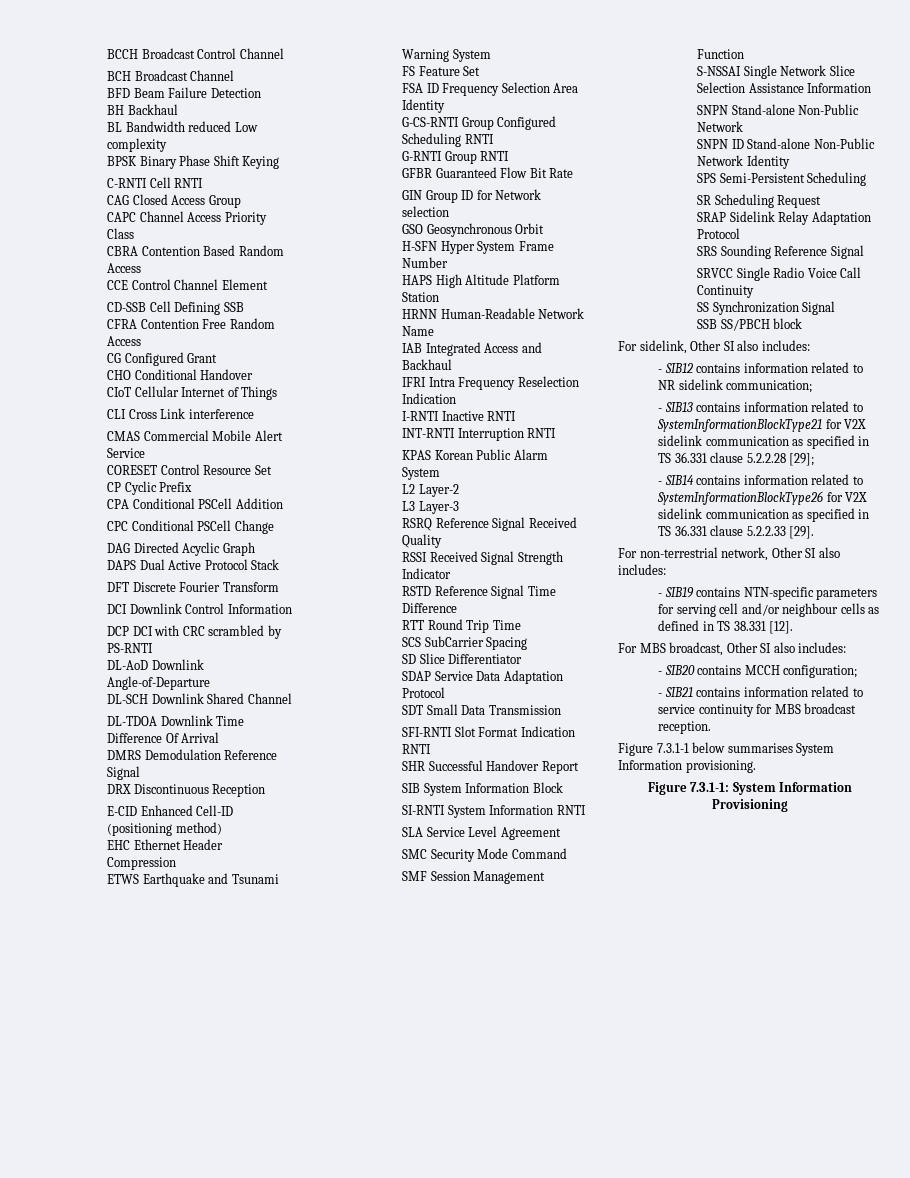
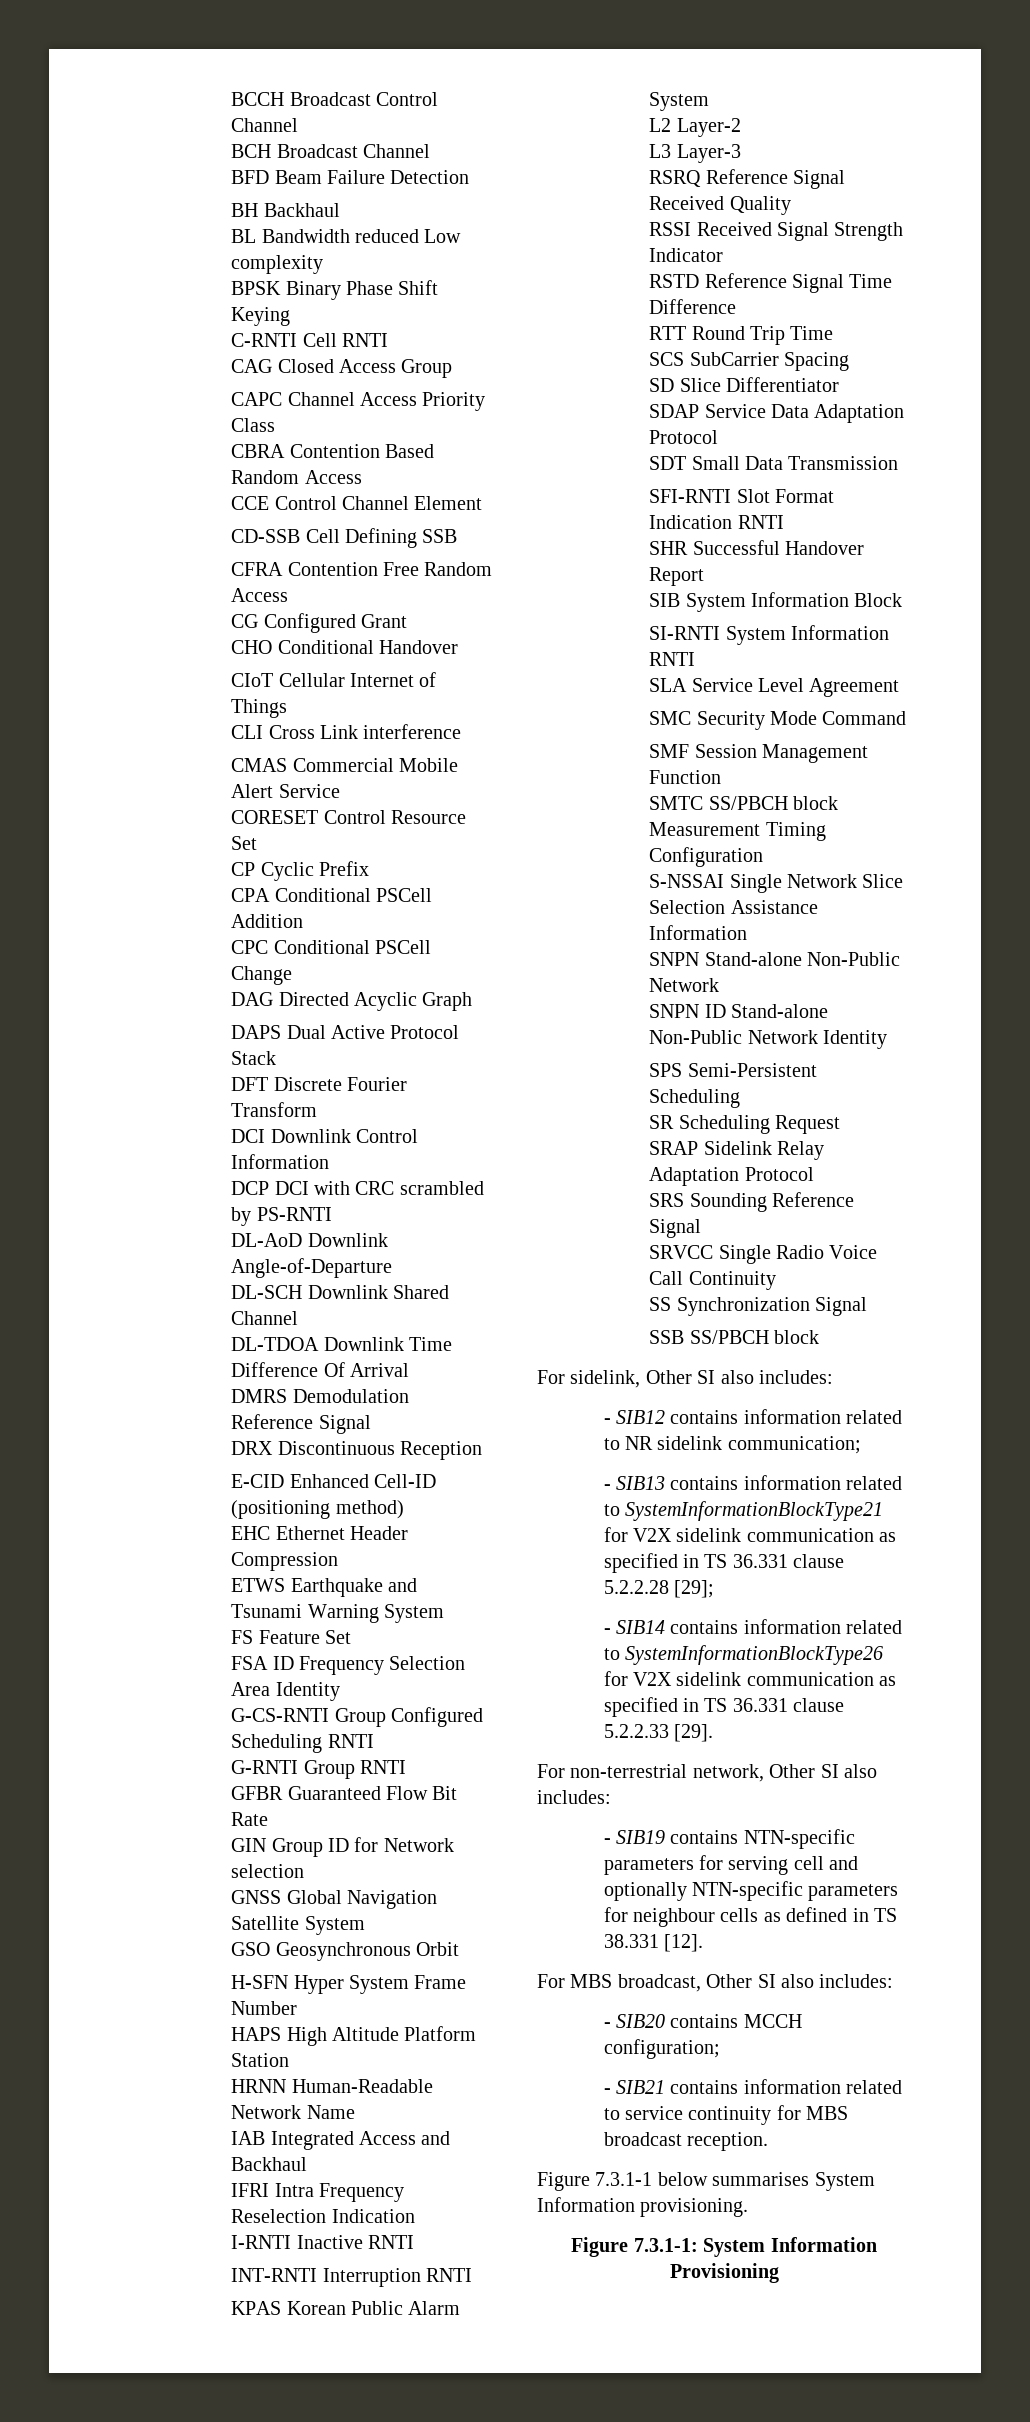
+ GNSS Global Navigation Satellite System
+ SMTC SS/PBCH block Measurement Timing Configuration
- - SIB19 contains NTN-specific parameters for serving cell and/or neighbour cells as defined in TS 38.331 [12].
+ - SIB19 contains NTN-specific parameters for serving cell and optionally NTN-specific parameters for neighbour cells as defined in TS 38.331 [12].

